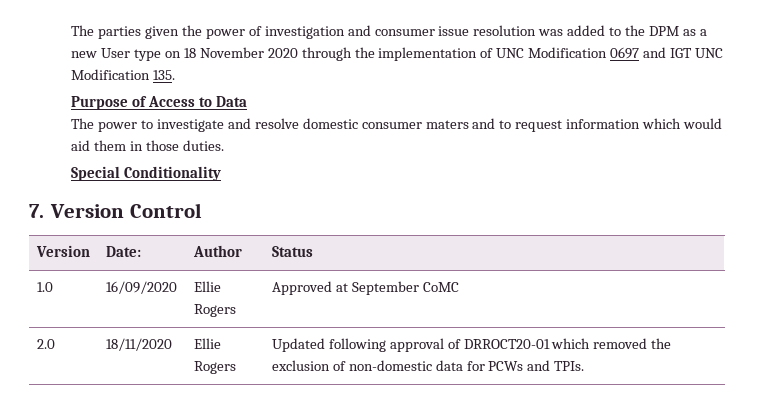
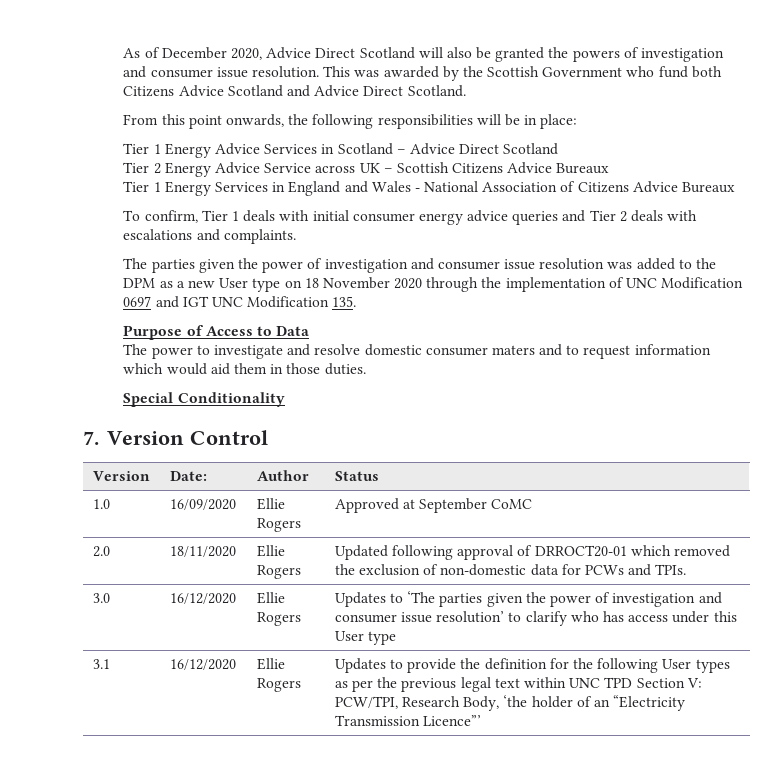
+ As of December 2020, Advice Direct Scotland will also be granted the powers of investigation and consumer issue resolution. This was awarded by the Scottish Government who fund both Citizens Advice Scotland and Advice Direct Scotland.
+ From this point onwards, the following responsibilities will be in place:
+ Tier 1 Energy Advice Services in Scotland – Advice Direct Scotland
+ Tier 2 Energy Advice Service across UK – Scottish Citizens Advice Bureaux
+ Tier 1 Energy Services in England and Wales - National Association of Citizens Advice Bureaux
+ To confirm, Tier 1 deals with initial consumer energy advice queries and Tier 2 deals with escalations and complaints.
+ 3.0 | 16/12/2020 | Ellie Rogers | Updates to ‘The parties given the power of investigation and consumer issue resolution’ to clarify who has access under this User type
+ 3.1 | 16/12/2020 | Ellie Rogers | Updates to provide the definition for the following User types as per the previous legal text within UNC TPD Section V: PCW/TPI, Research Body, ‘the holder of an “Electricity Transmission Licence”’

